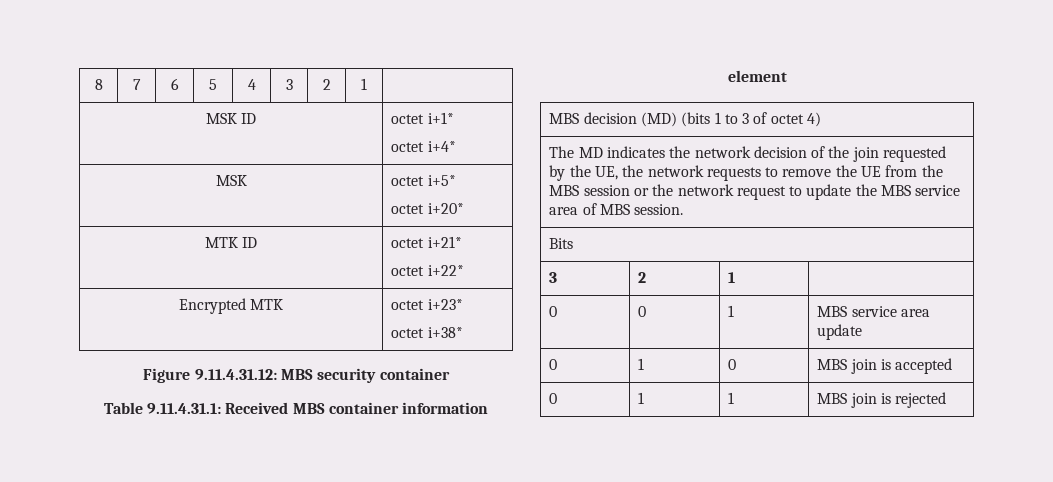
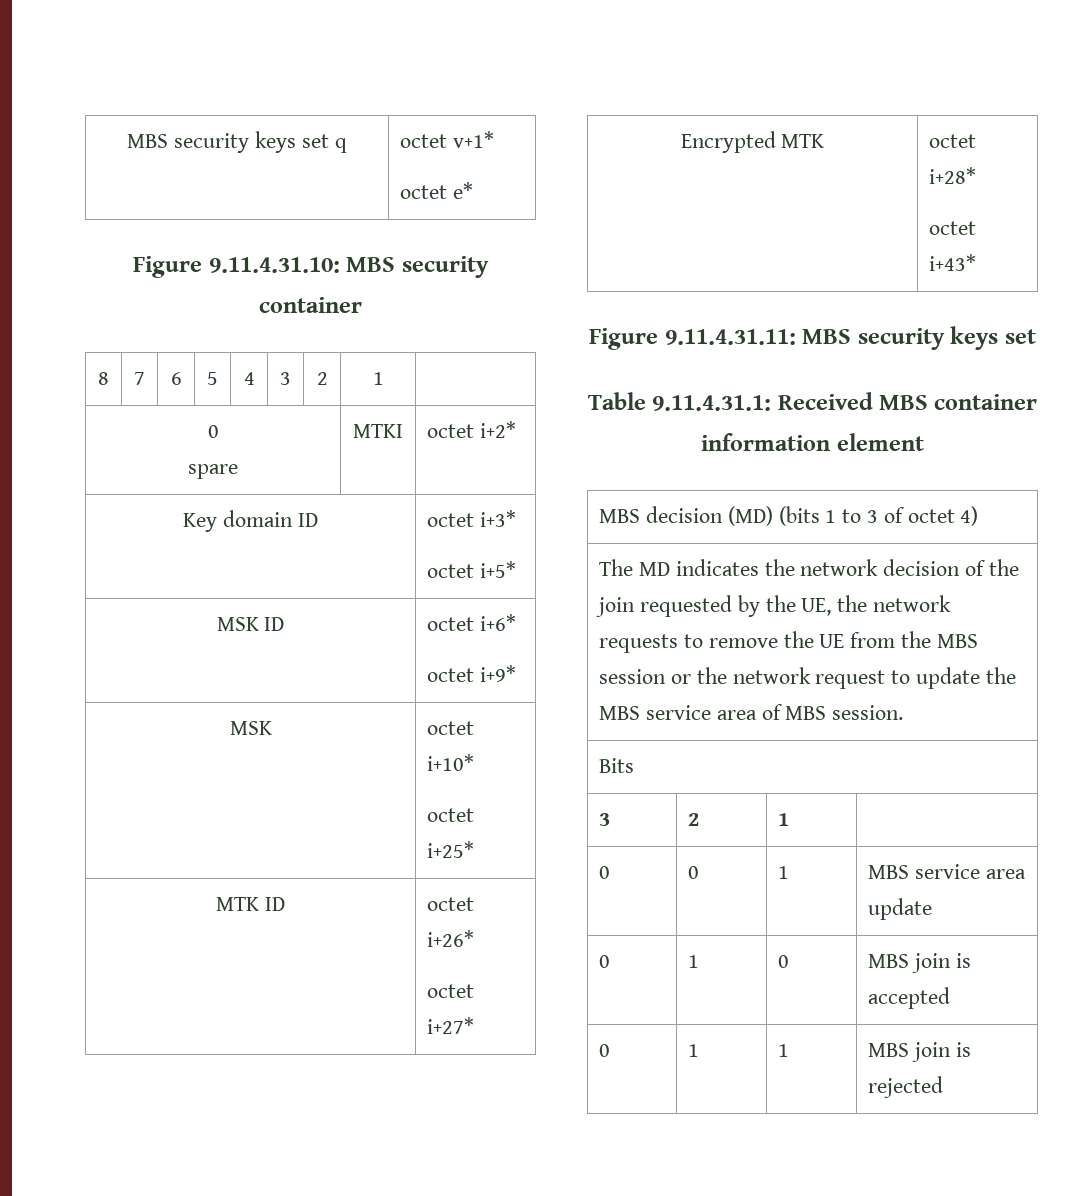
+ MBS security keys set q | octet v+1*
+ octet e*
+ Figure 9.11.4.31.10: MBS security container
  8 | 7 | 6 | 5 | 4 | 3 | 2 | 1 |
+ 0
+ spare | MTKI | octet i+2*
+ Key domain ID | octet i+3*
+ octet i+5*
- MSK ID | octet i+1*
- octet i+4*
+ MSK ID | octet i+6*
+ octet i+9*
- MSK | octet i+5*
- octet i+20*
+ MSK | octet i+10*
+ octet i+25*
- MTK ID | octet i+21*
- octet i+22*
+ MTK ID | octet i+26*
+ octet i+27*
- Encrypted MTK | octet i+23*
- octet i+38*
- Figure 9.11.4.31.12: MBS security container
+ Encrypted MTK | octet i+28*
+ octet i+43*
+ Figure 9.11.4.31.11: MBS security keys set

